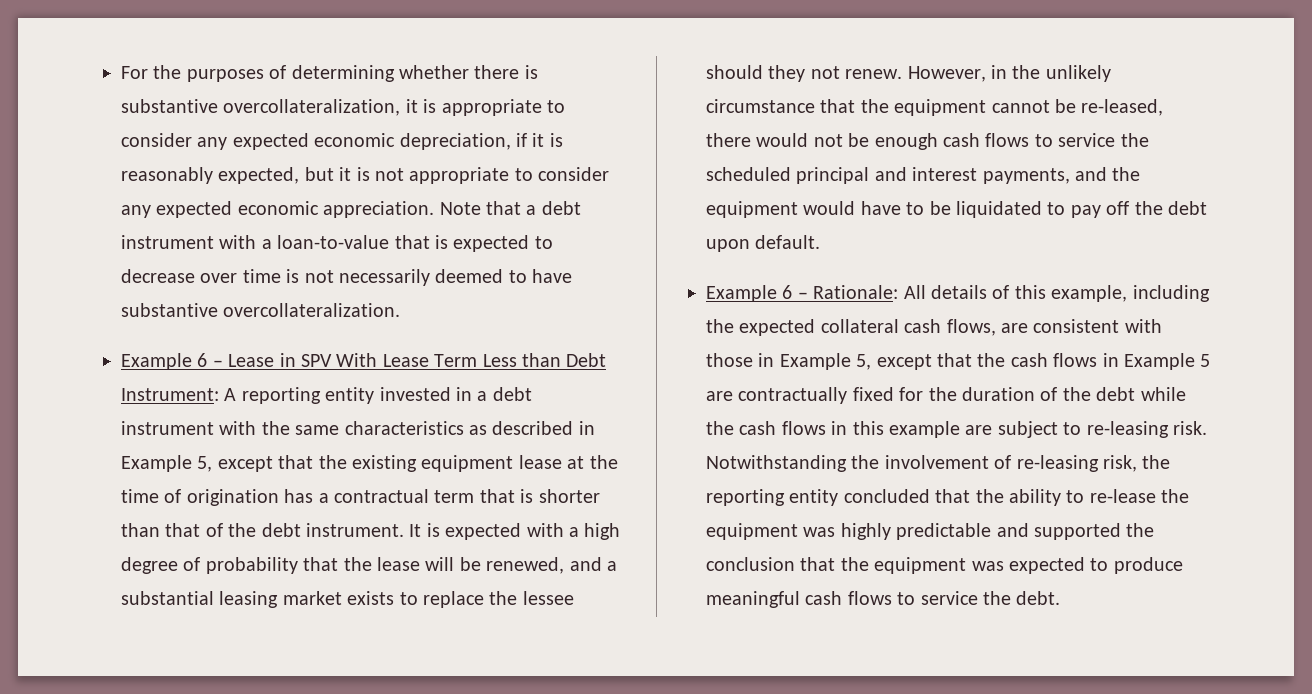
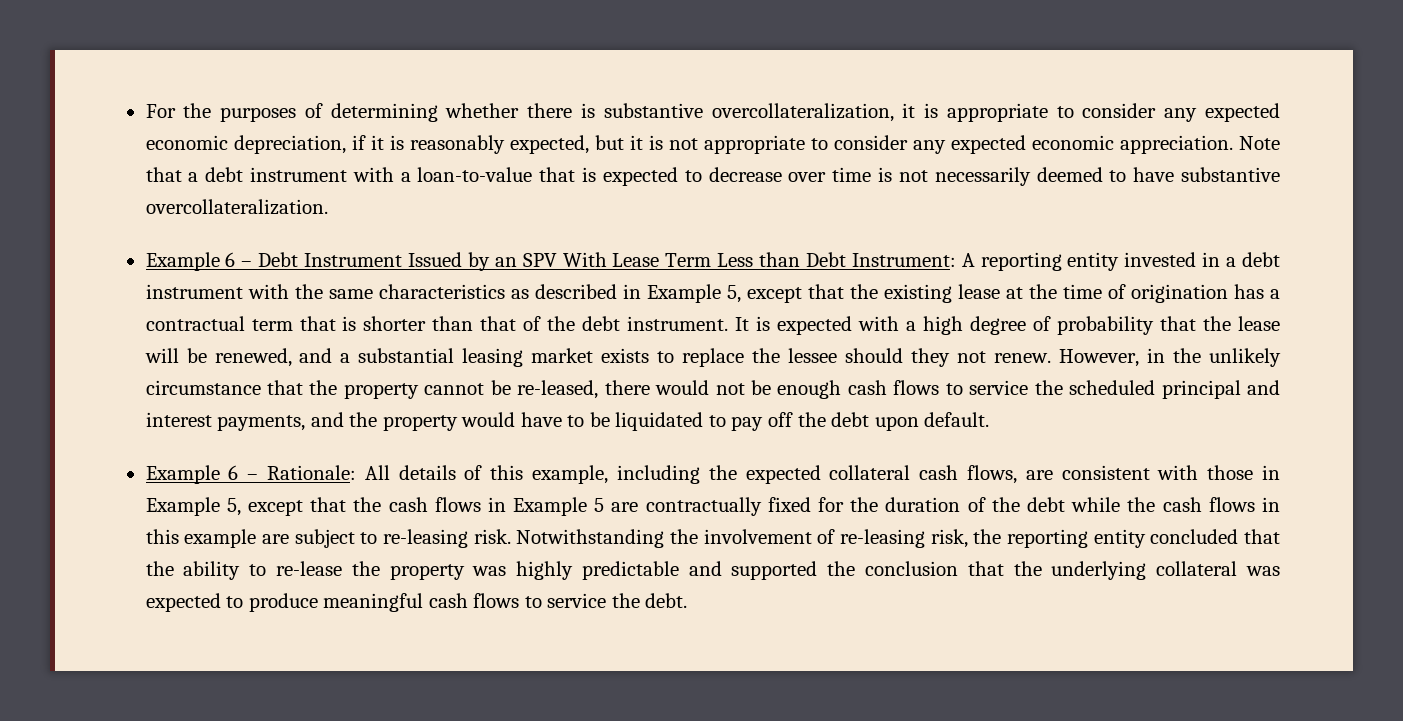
- Example 6 – Lease in SPV With Lease Term Less than Debt Instrument: A reporting entity invested in a debt instrument with the same characteristics as described in Example 5, except that the existing equipment lease at the time of origination has a contractual term that is shorter than that of the debt instrument.
+ Example 6 – Debt Instrument Issued by an SPV With Lease Term Less than Debt Instrument: A reporting entity invested in a debt instrument with the same characteristics as described in Example 5, except that the existing lease at the time of origination has a contractual term that is shorter than that of the debt instrument.
- However, in the unlikely circumstance that the equipment cannot be re-leased, there would not be enough cash flows to service the scheduled principal and interest payments, and the equipment would have to be liquidated to pay off the debt upon default.
+ However, in the unlikely circumstance that the property cannot be re-leased, there would not be enough cash flows to service the scheduled principal and interest payments, and the property would have to be liquidated to pay off the debt upon default.
- Notwithstanding the involvement of re-leasing risk, the reporting entity concluded that the ability to re-lease the equipment was highly predictable and supported the conclusion that the equipment was expected to produce meaningful cash flows to service the debt.
+ Notwithstanding the involvement of re-leasing risk, the reporting entity concluded that the ability to re-lease the property was highly predictable and supported the conclusion that the underlying collateral was expected to produce meaningful cash flows to service the debt.

